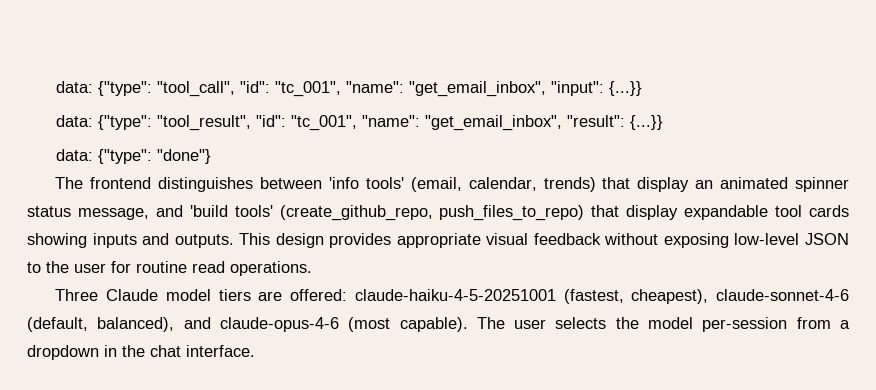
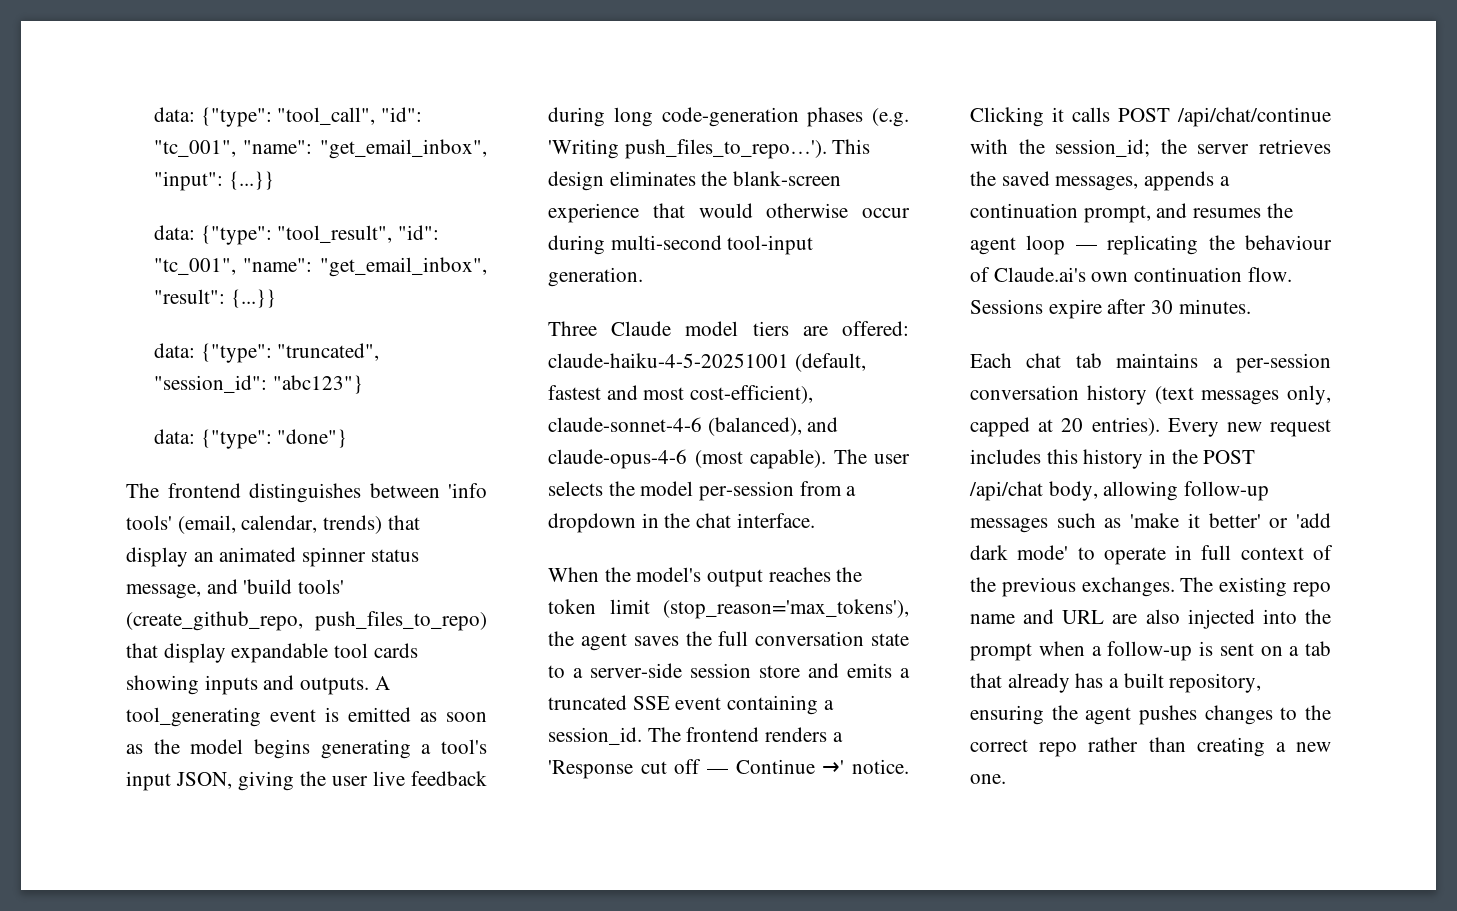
+ data: {"type": "truncated", "session_id": "abc123"}
- This design provides appropriate visual feedback without exposing low-level JSON to the user for routine read operations.
+ A tool_generating event is emitted as soon as the model begins generating a tool's input JSON, giving the user live feedback during long code-generation phases (e.g. 'Writing push_files_to_repo…'). This design eliminates the blank-screen experience that would otherwise occur during multi-second tool-input generation.
- Three Claude model tiers are offered: claude-haiku-4-5-20251001 (fastest, cheapest), claude-sonnet-4-6 (default, balanced), and claude-opus-4-6 (most capable).
+ Three Claude model tiers are offered: claude-haiku-4-5-20251001 (default, fastest and most cost-efficient), claude-sonnet-4-6 (balanced), and claude-opus-4-6 (most capable).
+ When the model's output reaches the token limit (stop_reason='max_tokens'), the agent saves the full conversation state to a server-side session store and emits a truncated SSE event containing a session_id. The frontend renders a 'Response cut off — Continue →' notice. Clicking it calls POST /api/chat/continue with the session_id; the server retrieves the saved messages, appends a continuation prompt, and resumes the agent loop — replicating the behaviour of Claude.ai's own continuation flow. Sessions expire after 30 minutes.
+ Each chat tab maintains a per-session conversation history (text messages only, capped at 20 entries). Every new request includes this history in the POST /api/chat body, allowing follow-up messages such as 'make it better' or 'add dark mode' to operate in full context of the previous exchanges. The existing repo name and URL are also injected into the prompt when a follow-up is sent on a tab that already has a built repository, ensuring the agent pushes changes to the correct repo rather than creating a new one.

